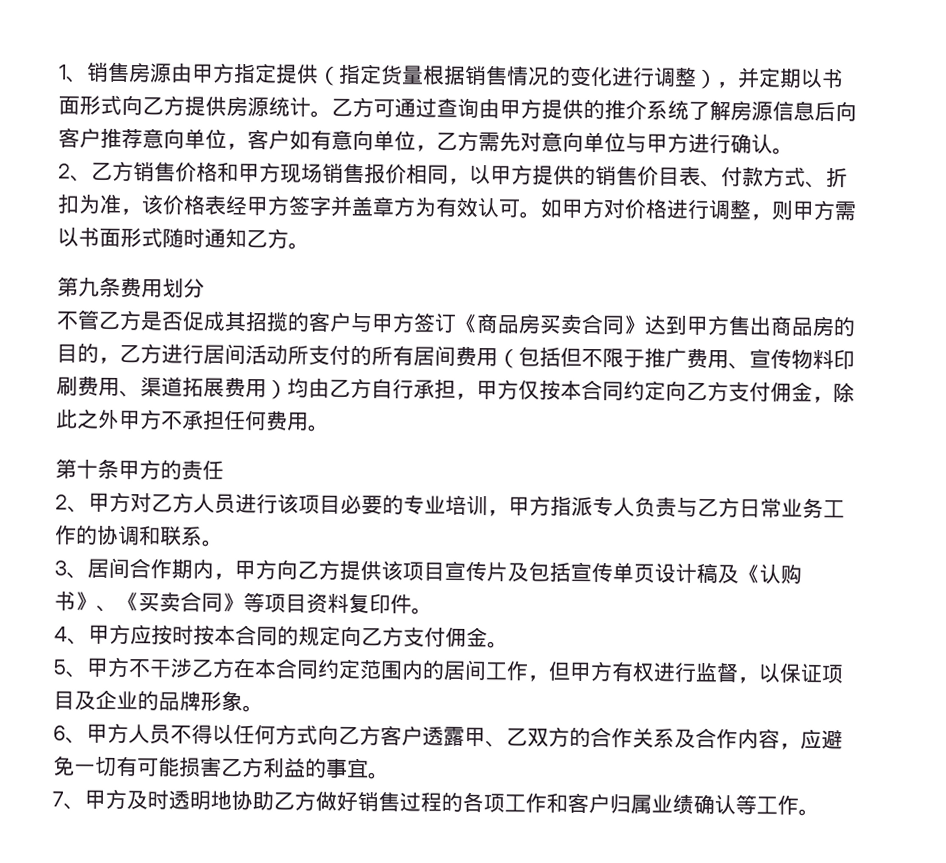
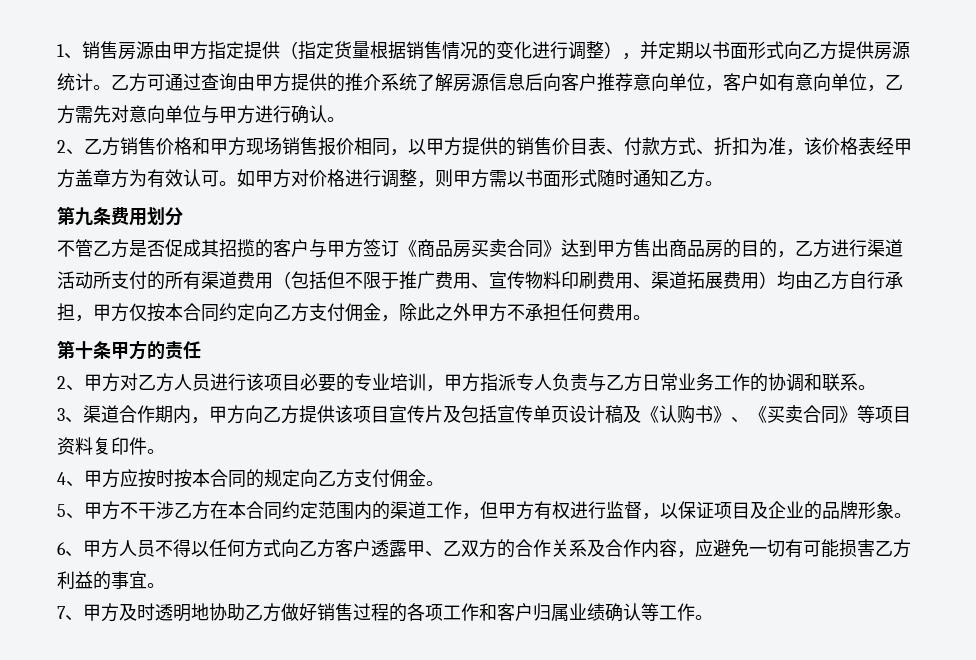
- 2、乙方销售价格和甲方现场销售报价相同，以甲方提供的销售价目表、付款方式、折扣为准，该价格表经甲方签字并盖章方为有效认可。
+ 2、乙方销售价格和甲方现场销售报价相同，以甲方提供的销售价目表、付款方式、折扣为准，该价格表经甲方盖章方为有效认可。
- 不管乙方是否促成其招揽的客户与甲方签订《商品房买卖合同》达到甲方售出商品房的目的，乙方进行居间活动所支付的所有居间费用（包括但不限于推广费用、宣传物料印刷费用、渠道拓展费用）均由乙方自行承担，甲方仅按本合同约定向乙方支付佣金，除此之外甲方不承担任何费用。
+ 不管乙方是否促成其招揽的客户与甲方签订《商品房买卖合同》达到甲方售出商品房的目的，乙方进行渠道活动所支付的所有渠道费用（包括但不限于推广费用、宣传物料印刷费用、渠道拓展费用）均由乙方自行承担，甲方仅按本合同约定向乙方支付佣金，除此之外甲方不承担任何费用。
- 3、居间合作期内，甲方向乙方提供该项目宣传片及包括宣传单页设计稿及《认购书》、《买卖合同》等项目资料复印件。
+ 3、渠道合作期内，甲方向乙方提供该项目宣传片及包括宣传单页设计稿及《认购书》、《买卖合同》等项目资料复印件。
- 5、甲方不干涉乙方在本合同约定范围内的居间工作，但甲方有权进行监督，以保证项目及企业的品牌形象。
+ 5、甲方不干涉乙方在本合同约定范围内的渠道工作，但甲方有权进行监督，以保证项目及企业的品牌形象。

